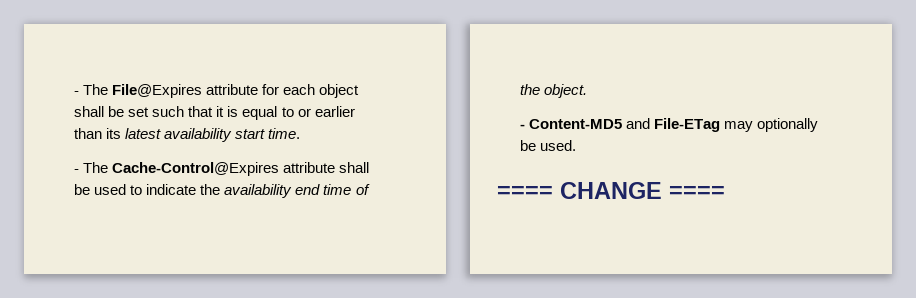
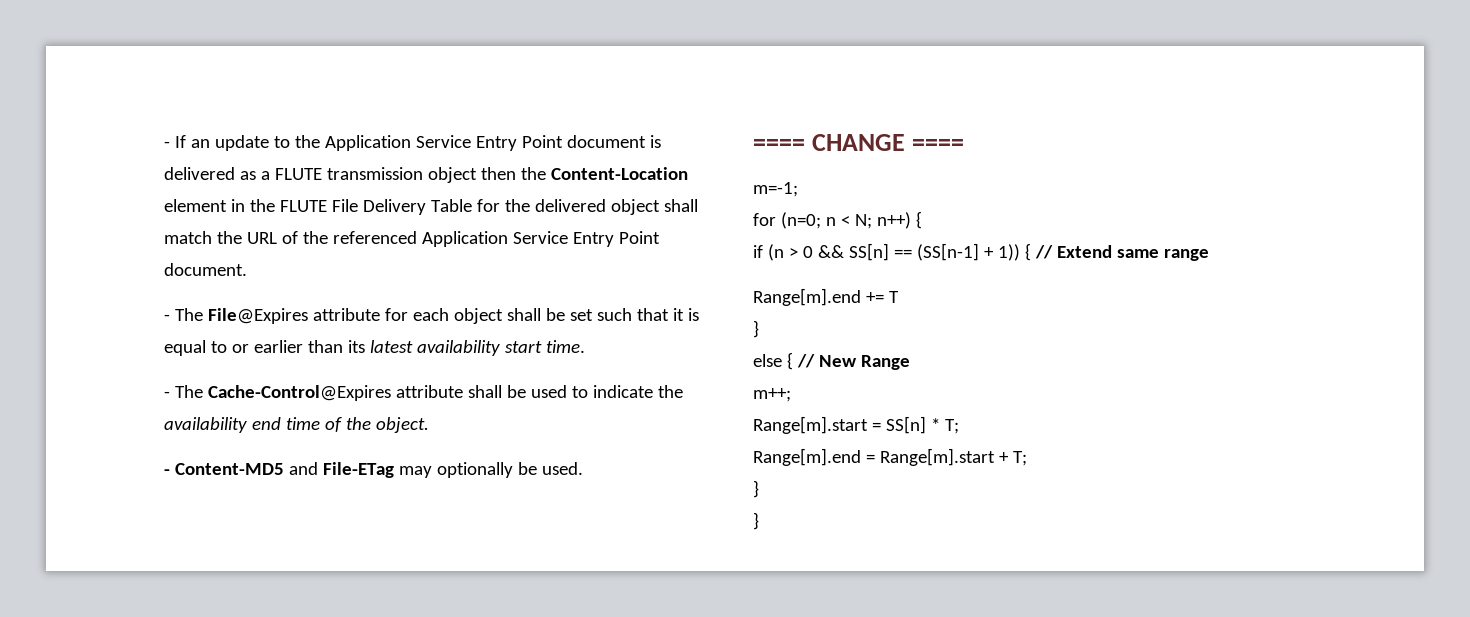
+ - If an update to the Application Service Entry Point document is delivered as a FLUTE transmission object then the Content-Location element in the FLUTE File Delivery Table for the delivered object shall match the URL of the referenced Application Service Entry Point document.
+ m=-1;
+ for (n=0; n < N; n++) {
+ if (n > 0 && SS[n] == (SS[n-1] + 1)) { // Extend same range
+ Range[m].end += T
+ }
+ else { // New Range
+ m++;
+ Range[m].start = SS[n] * T;
+ Range[m].end = Range[m].start + T;
+ }
+ }

